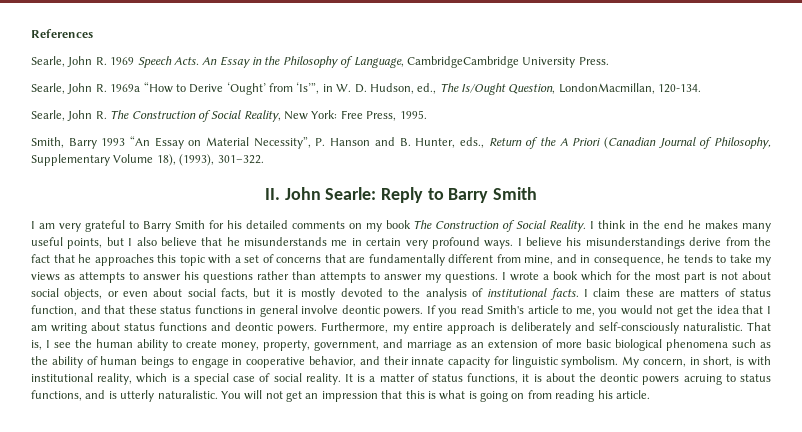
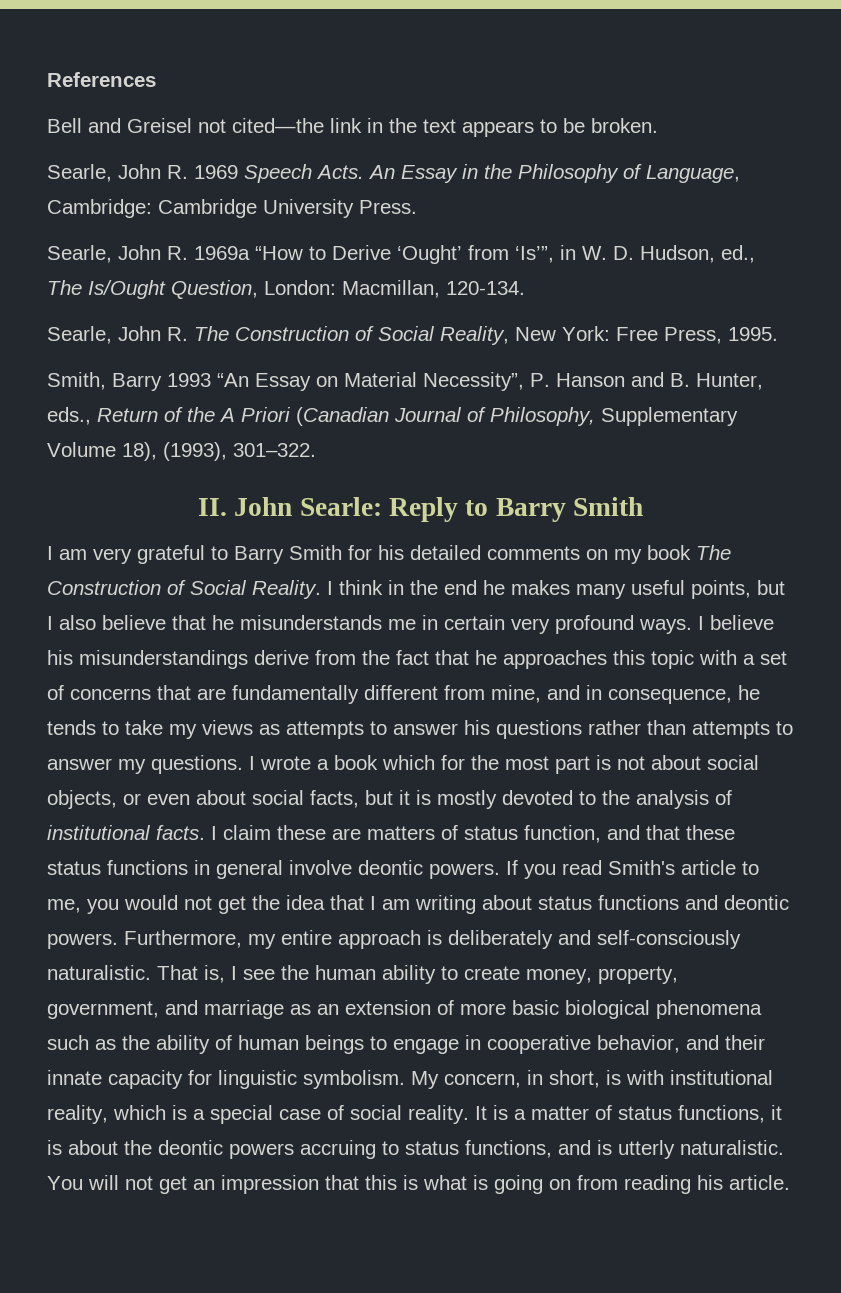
+ Bell and Greisel not cited—the link in the text appears to be broken.
- An Essay in the Philosophy of Language, CambridgeCambridge University Press.
+ An Essay in the Philosophy of Language, Cambridge: Cambridge University Press.
- Searle, John R. 1969a “How to Derive ‘Ought’ from ‘Is’”, in W. D. Hudson, ed., The Is/Ought Question, LondonMacmillan, 120-134.
+ Searle, John R. 1969a “How to Derive ‘Ought’ from ‘Is’”, in W. D. Hudson, ed., The Is/Ought Question, London: Macmillan, 120-134.
- It is a matter of status functions, it is about the deontic powers acruing to status functions, and is utterly naturalistic.
+ It is a matter of status functions, it is about the deontic powers accruing to status functions, and is utterly naturalistic.

